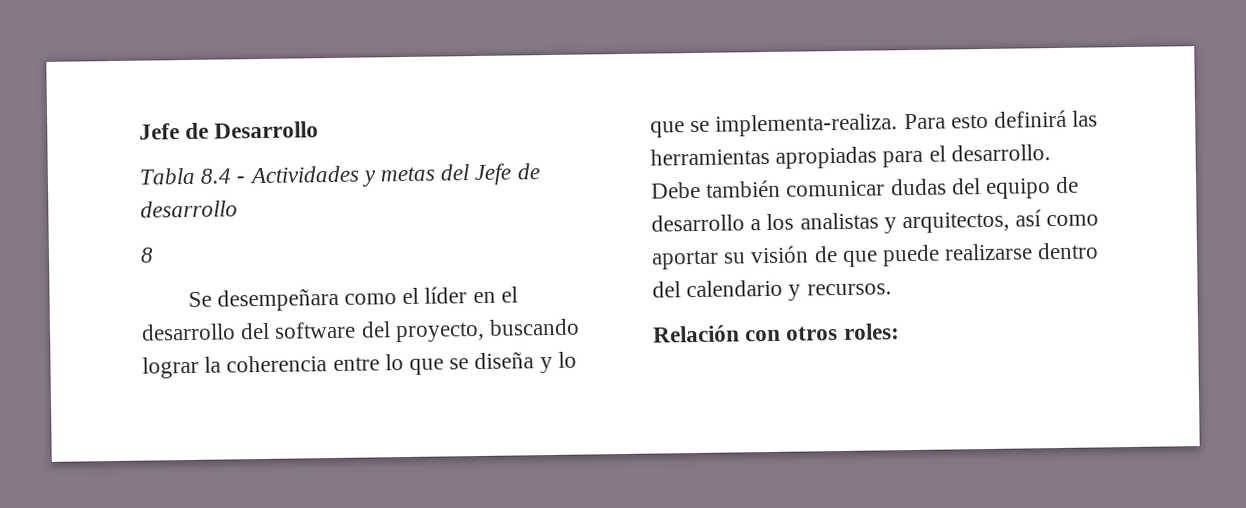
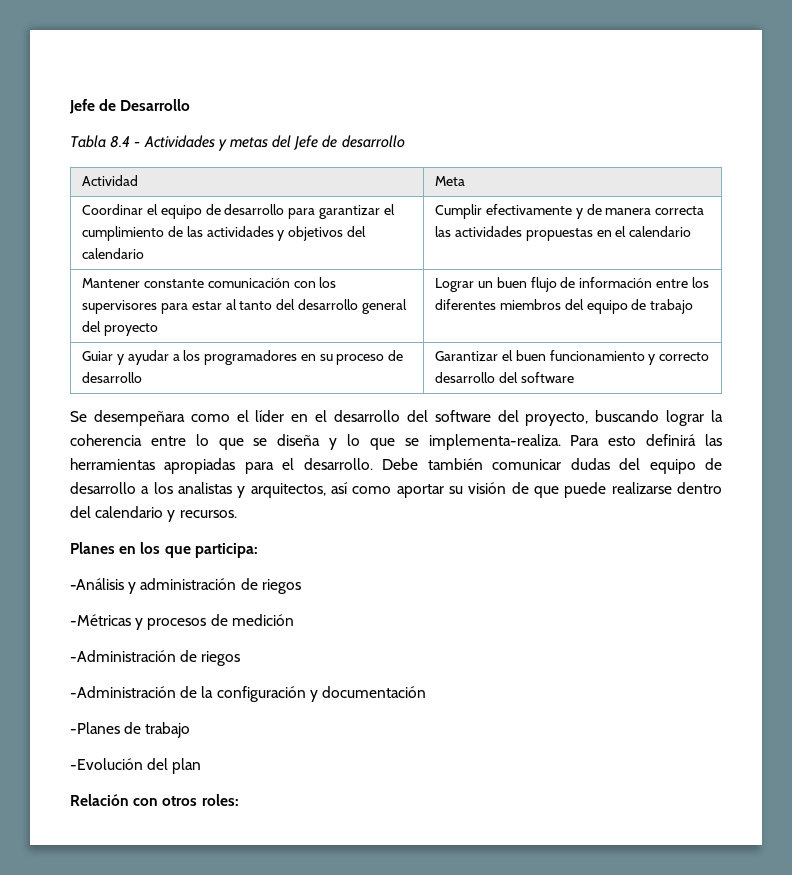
- 8
+ Actividad | Meta
+ Coordinar el equipo de desarrollo para garantizar el cumplimiento de las actividades y objetivos del calendario | Cumplir efectivamente y de manera correcta las actividades propuestas en el calendario
+ Mantener constante comunicación con los supervisores para estar al tanto del desarrollo general del proyecto | Lograr un buen flujo de información entre los diferentes miembros del equipo de trabajo
+ Guiar y ayudar a los programadores en su proceso de desarrollo | Garantizar el buen funcionamiento y correcto desarrollo del software
+ Planes en los que participa:
+ -Análisis y administración de riegos
+ -Métricas y procesos de medición
+ -Administración de riegos
+ -Administración de la configuración y documentación
+ -Planes de trabajo
+ -Evolución del plan

